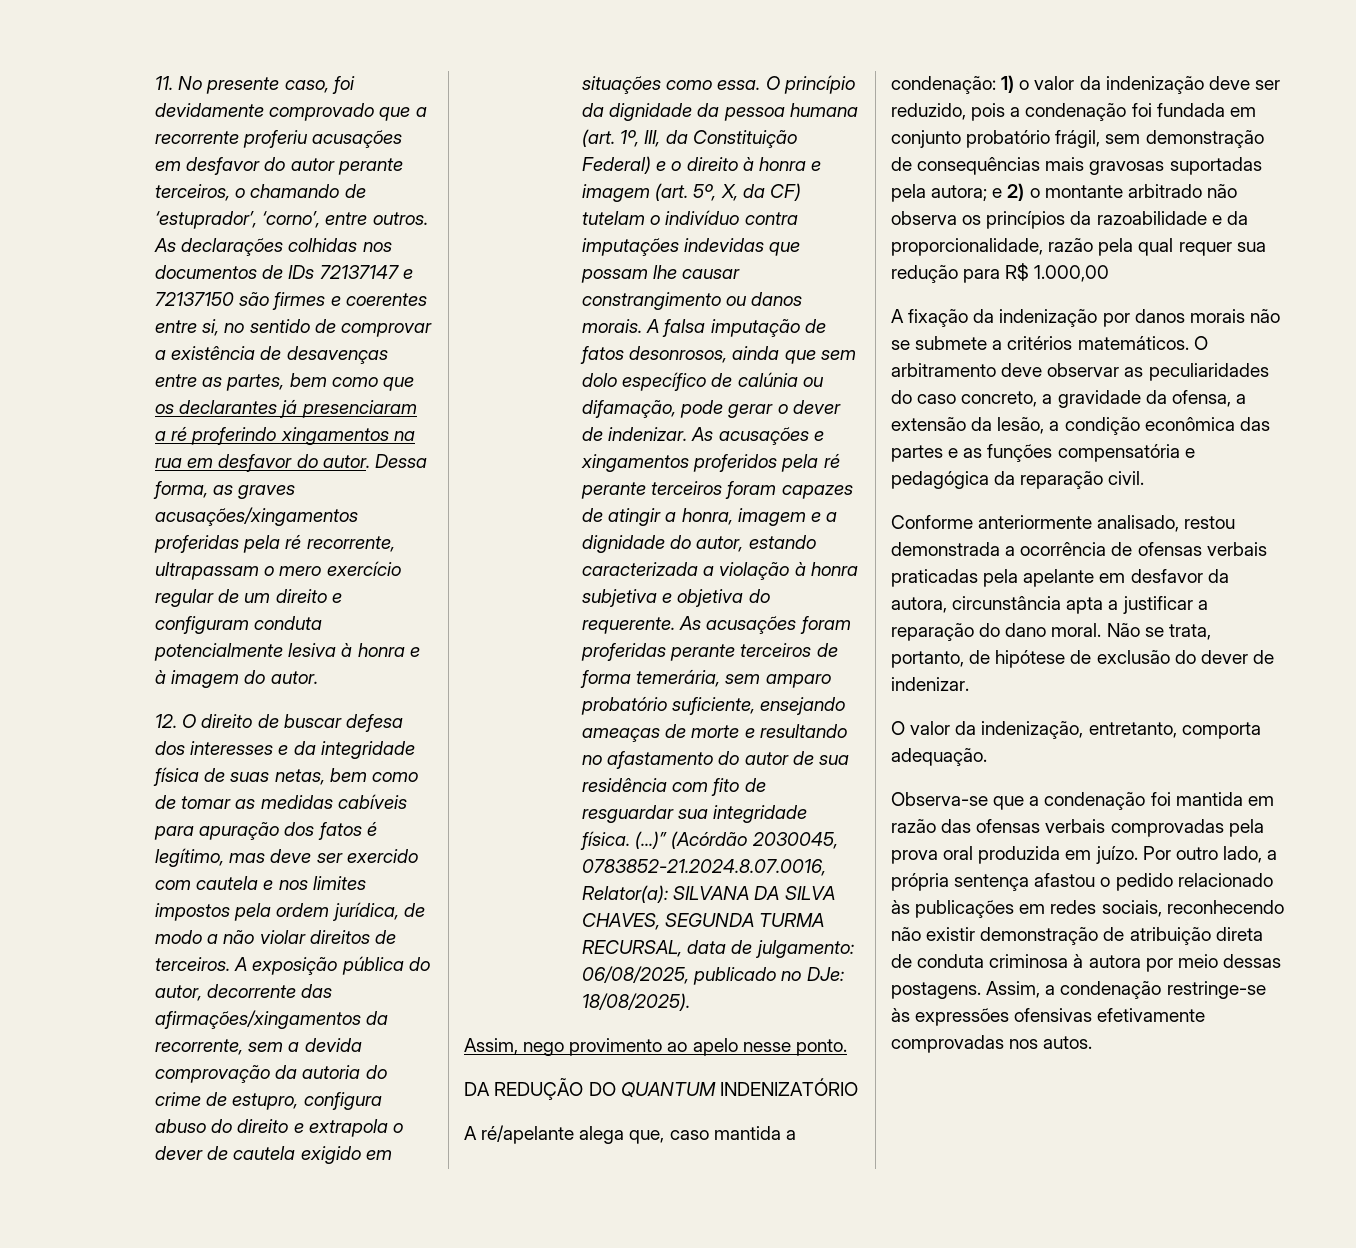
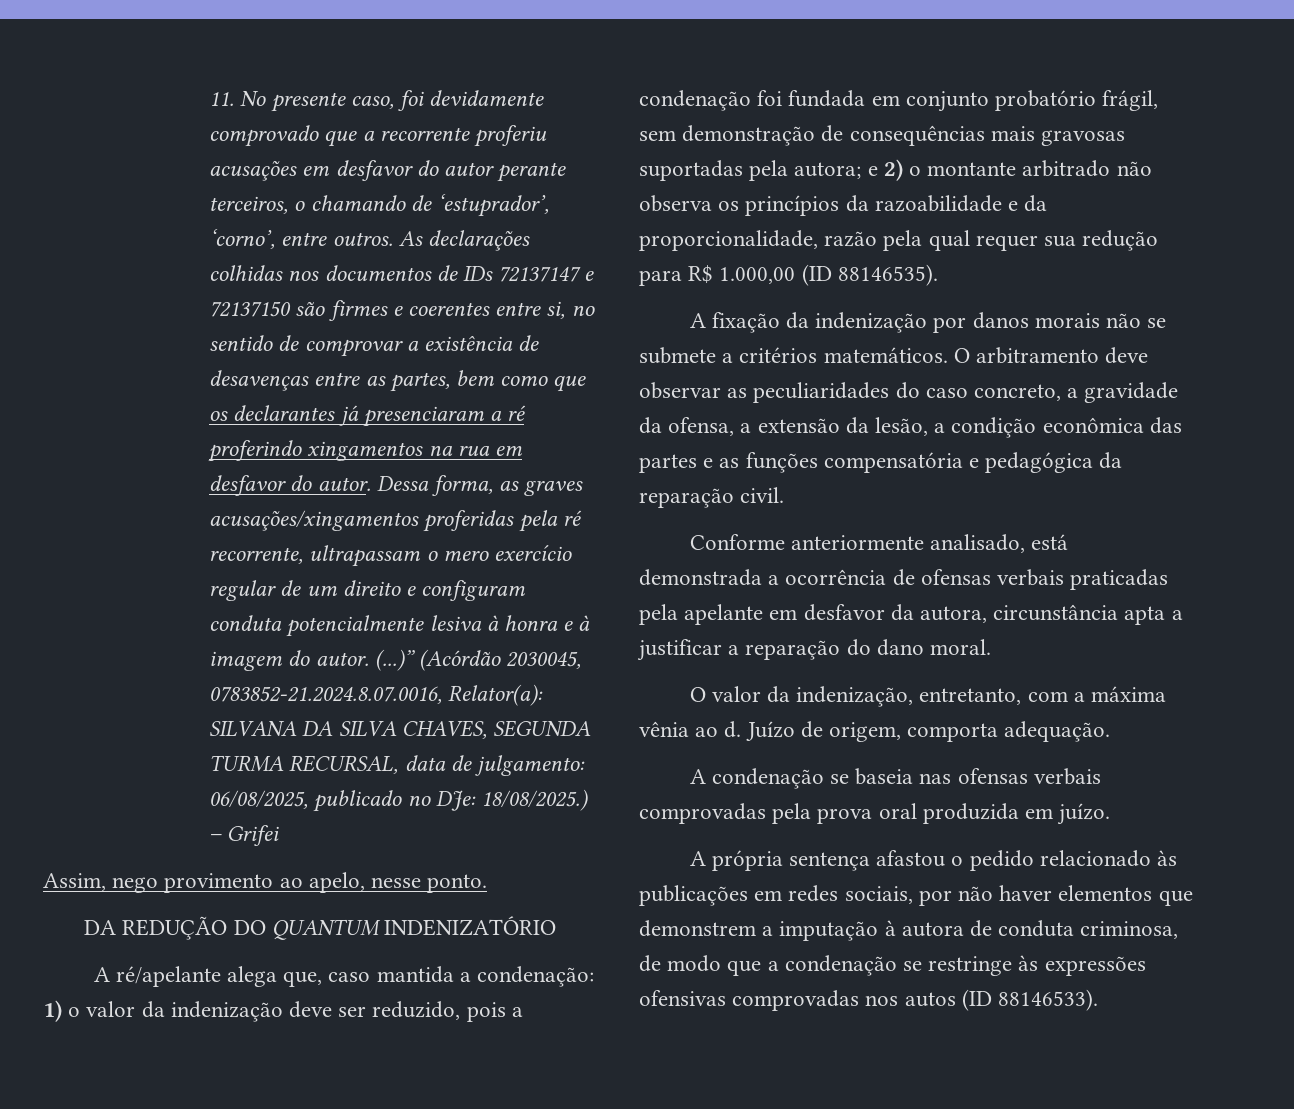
- Dessa forma, as graves acusações/xingamentos proferidas pela ré recorrente, ultrapassam o mero exercício regular de um direito e configuram conduta potencialmente lesiva à honra e à imagem do autor.
- 12. O direito de buscar defesa dos interesses e da integridade física de suas netas, bem como de tomar as medidas cabíveis para apuração dos fatos é legítimo, mas deve ser exercido com cautela e nos limites impostos pela ordem jurídica, de modo a não violar direitos de terceiros. A exposição pública do autor, decorrente das afirmações/xingamentos da recorrente, sem a devida comprovação da autoria do crime de estupro, configura abuso do direito e extrapola o dever de cautela exigido em situações como essa. O princípio da dignidade da pessoa humana (art. 1º, III, da Constituição Federal) e o direito à honra e imagem (art. 5º, X, da CF) tutelam o indivíduo contra imputações indevidas que possam lhe causar constrangimento ou danos morais. A falsa imputação de fatos desonrosos, ainda que sem dolo específico de calúnia ou difamação, pode gerar o dever de indenizar. As acusações e xingamentos proferidos pela ré perante terceiros foram capazes de atingir a honra, imagem e a dignidade do autor, estando caracterizada a violação à honra subjetiva e objetiva do requerente. As acusações foram proferidas perante terceiros de forma temerária, sem amparo probatório suficiente, ensejando ameaças de morte e resultando no afastamento do autor de sua residência com fito de resguardar sua integridade física. (...)”
+ Dessa forma, as graves acusações/xingamentos proferidas pela ré recorrente, ultrapassam o mero exercício regular de um direito e configuram conduta potencialmente lesiva à honra e à imagem do autor. (...)”
- (Acórdão 2030045, 0783852-21.2024.8.07.0016, Relator(a): SILVANA DA SILVA CHAVES, SEGUNDA TURMA RECURSAL, data de julgamento: 06/08/2025, publicado no DJe: 18/08/2025).
+ (Acórdão 2030045, 0783852-21.2024.8.07.0016, Relator(a): SILVANA DA SILVA CHAVES, SEGUNDA TURMA RECURSAL, data de julgamento: 06/08/2025, publicado no DJe: 18/08/2025.) – Grifei
- Assim, nego provimento ao apelo nesse ponto.
+ Assim, nego provimento ao apelo, nesse ponto.
- A ré/apelante alega que, caso mantida a condenação: 1) o valor da indenização deve ser reduzido, pois a condenação foi fundada em conjunto probatório frágil, sem demonstração de consequências mais gravosas suportadas pela autora; e 2) o montante arbitrado não observa os princípios da razoabilidade e da proporcionalidade, razão pela qual requer sua redução para R$ 1.000,00
+ A ré/apelante alega que, caso mantida a condenação: 1) o valor da indenização deve ser reduzido, pois a condenação foi fundada em conjunto probatório frágil, sem demonstração de consequências mais gravosas suportadas pela autora; e 2) o montante arbitrado não observa os princípios da razoabilidade e da proporcionalidade, razão pela qual requer sua redução para R$ 1.000,00 (ID 88146535).
- Conforme anteriormente analisado, restou demonstrada a ocorrência de ofensas verbais praticadas pela apelante em desfavor da autora, circunstância apta a justificar a reparação do dano moral. Não se trata, portanto, de hipótese de exclusão do dever de indenizar.
+ Conforme anteriormente analisado, está demonstrada a ocorrência de ofensas verbais praticadas pela apelante em desfavor da autora, circunstância apta a justificar a reparação do dano moral.
- O valor da indenização, entretanto, comporta adequação.
- Observa-se que a condenação foi mantida em razão das ofensas verbais comprovadas pela prova oral produzida em juízo. Por outro lado, a própria sentença afastou o pedido relacionado às publicações em redes sociais, reconhecendo não existir demonstração de atribuição direta de conduta criminosa à autora por meio dessas postagens. Assim, a condenação restringe-se às expressões ofensivas efetivamente comprovadas nos autos.
+ O valor da indenização, entretanto, com a máxima vênia ao d. Juízo de origem, comporta adequação.
+ A condenação se baseia nas ofensas verbais comprovadas pela prova oral produzida em juízo.
+ A própria sentença afastou o pedido relacionado às publicações em redes sociais, por não haver elementos que demonstrem a imputação à autora de conduta criminosa, de modo que a condenação se restringe às expressões ofensivas comprovadas nos autos (ID 88146533).

